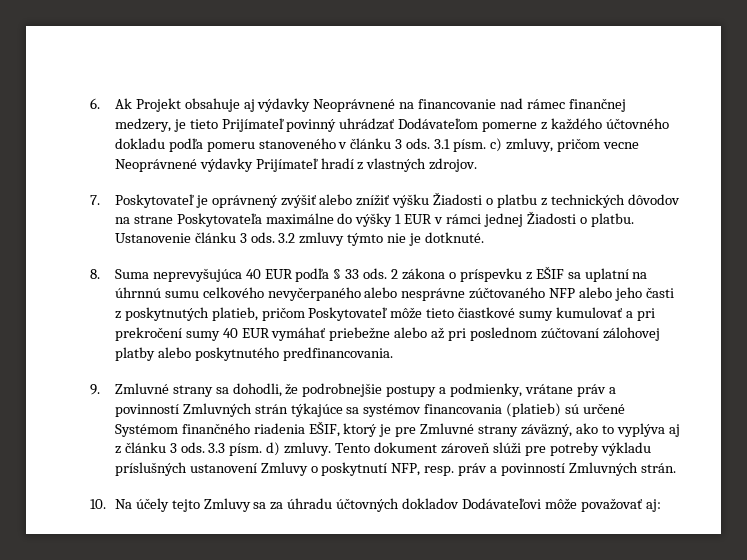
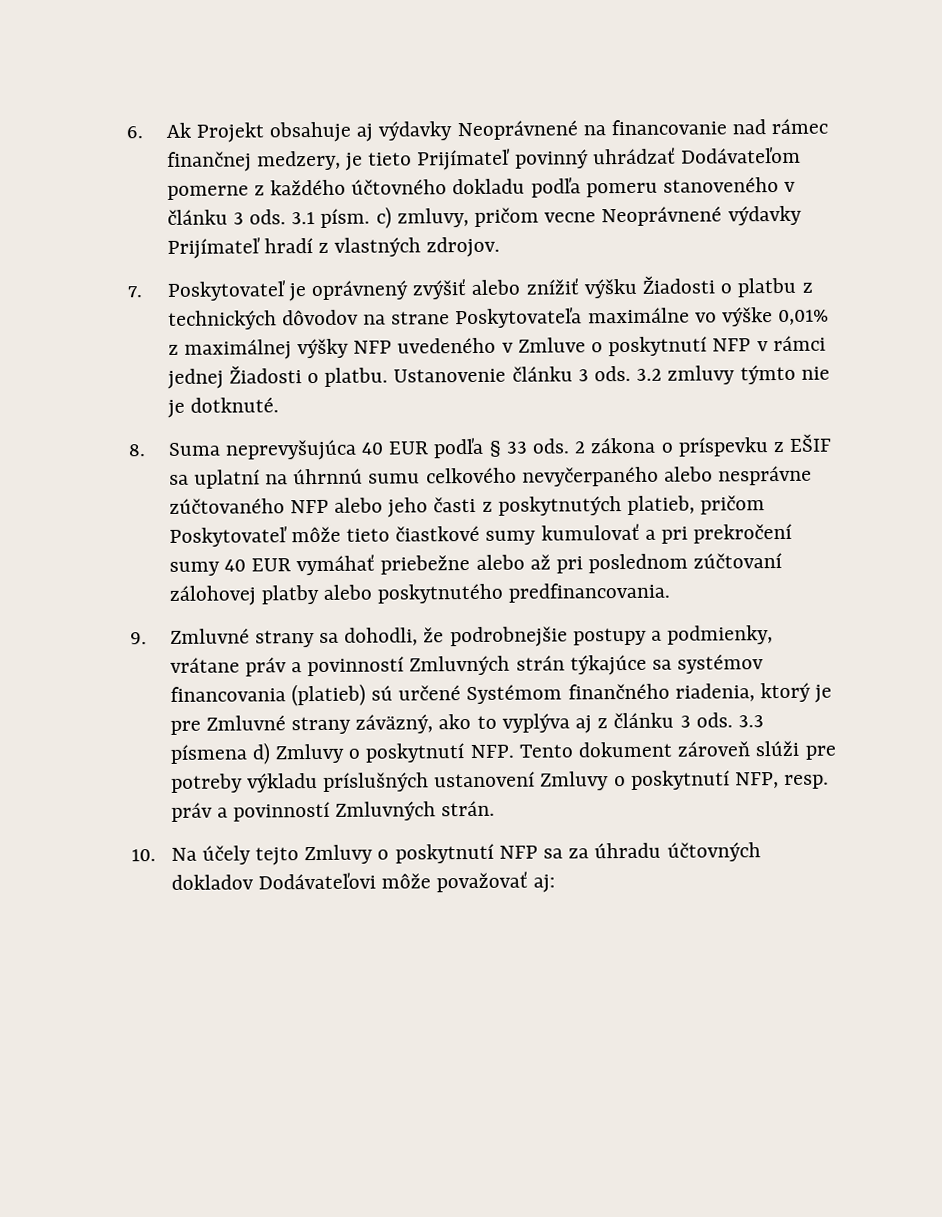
- 7. Poskytovateľ je oprávnený zvýšiť alebo znížiť výšku Žiadosti o platbu z technických dôvodov na strane Poskytovateľa maximálne do výšky 1 EUR v rámci jednej Žiadosti o platbu.
+ 7. Poskytovateľ je oprávnený zvýšiť alebo znížiť výšku Žiadosti o platbu z technických dôvodov na strane Poskytovateľa maximálne vo výške 0,01% z maximálnej výšky NFP uvedeného v Zmluve o poskytnutí NFP v rámci jednej Žiadosti o platbu.
- 9. Zmluvné strany sa dohodli, že podrobnejšie postupy a podmienky, vrátane práv a povinností Zmluvných strán týkajúce sa systémov financovania (platieb) sú určené Systémom finančného riadenia EŠIF, ktorý je pre Zmluvné strany záväzný, ako to vyplýva aj z článku 3 ods.
+ 9. Zmluvné strany sa dohodli, že podrobnejšie postupy a podmienky, vrátane práv a povinností Zmluvných strán týkajúce sa systémov financovania (platieb) sú určené Systémom finančného riadenia, ktorý je pre Zmluvné strany záväzný, ako to vyplýva aj z článku 3 ods.
- 3.3 písm. d) zmluvy. Tento dokument zároveň slúži pre potreby výkladu príslušných ustanovení Zmluvy o poskytnutí NFP, resp. práv a povinností Zmluvných strán.
+ 3.3 písmena d) Zmluvy o poskytnutí NFP. Tento dokument zároveň slúži pre potreby výkladu príslušných ustanovení Zmluvy o poskytnutí NFP, resp. práv a povinností Zmluvných strán.
- 10. Na účely tejto Zmluvy sa za úhradu účtovných dokladov Dodávateľovi môže považovať aj:
+ 10. Na účely tejto Zmluvy o poskytnutí NFP sa za úhradu účtovných dokladov Dodávateľovi môže považovať aj:

